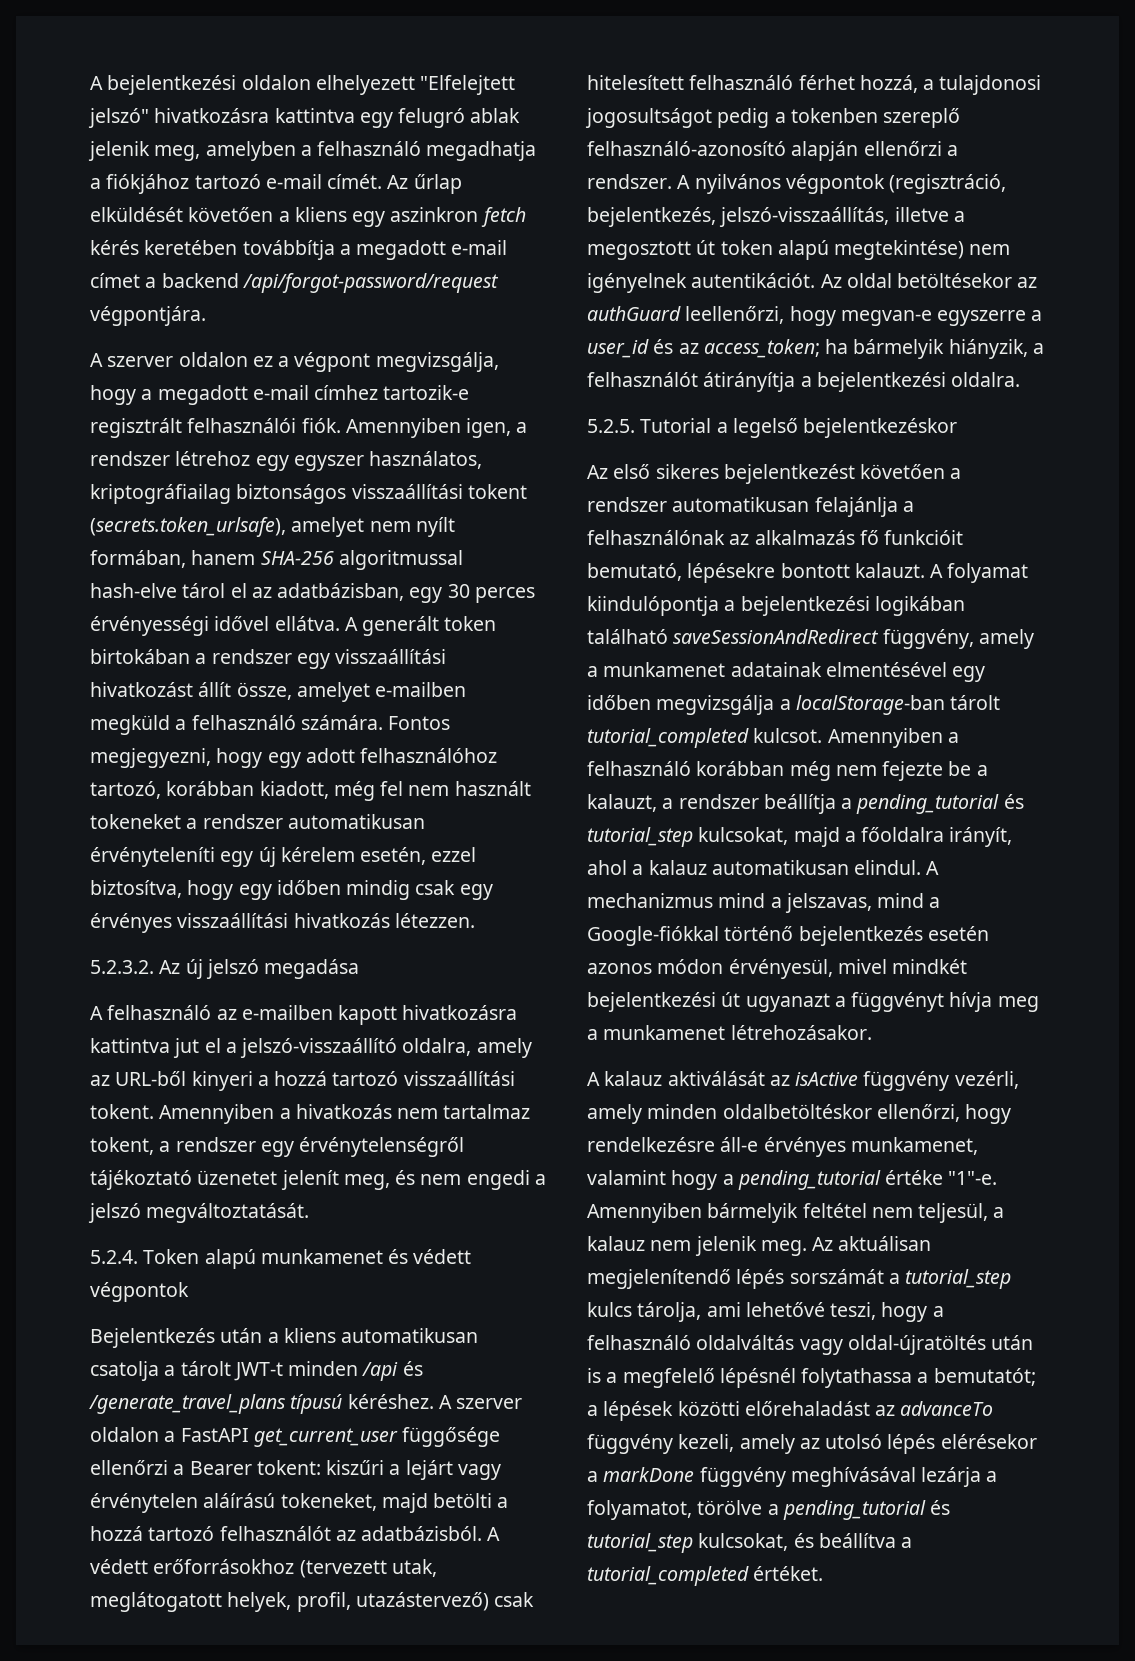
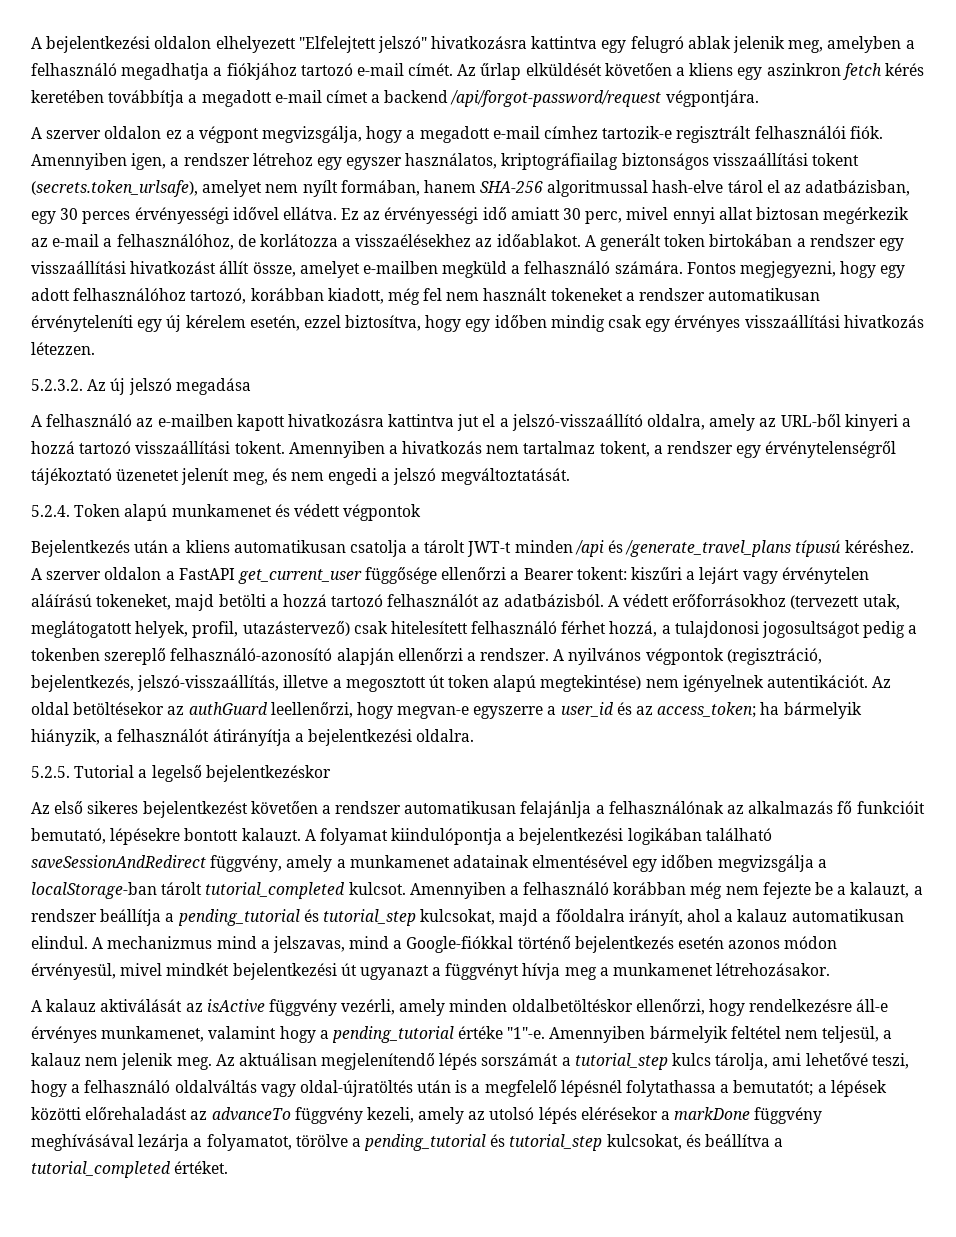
+ Ez az érvényességi idő amiatt 30 perc, mivel ennyi allat biztosan megérkezik az e-mail a felhasználóhoz, de korlátozza a visszaélésekhez az időablakot.

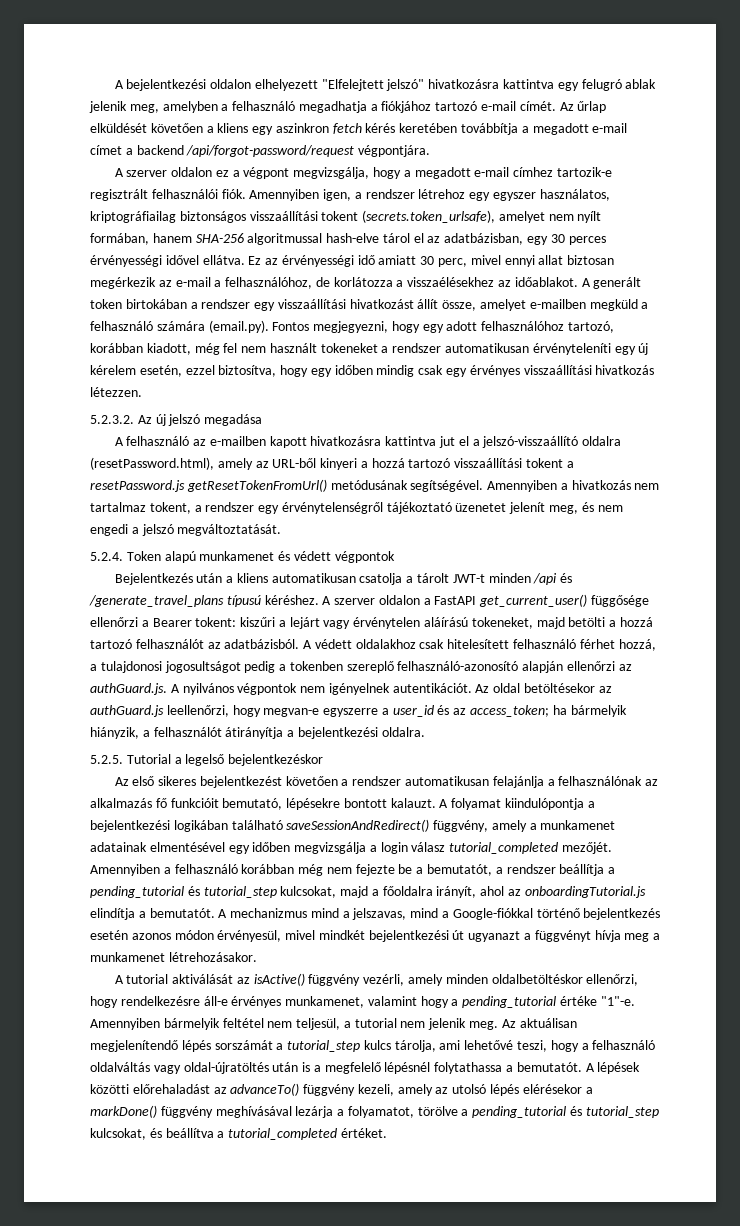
- A generált token birtokában a rendszer egy visszaállítási hivatkozást állít össze, amelyet e-mailben megküld a felhasználó számára. Fontos megjegyezni, hogy egy adott felhasználóhoz tartozó, korábban kiadott, még fel nem használt tokeneket a rendszer automatikusan érvényteleníti egy új kérelem esetén, ezzel biztosítva, hogy egy időben mindig csak egy érvényes visszaállítási hivatkozás létezzen.
+ A generált token birtokában a rendszer egy visszaállítási hivatkozást állít össze, amelyet e-mailben megküld a felhasználó számára (email.py). Fontos megjegyezni, hogy egy adott felhasználóhoz tartozó, korábban kiadott, még fel nem használt tokeneket a rendszer automatikusan érvényteleníti egy új kérelem esetén, ezzel biztosítva, hogy egy időben mindig csak egy érvényes visszaállítási hivatkozás létezzen.
- A felhasználó az e-mailben kapott hivatkozásra kattintva jut el a jelszó-visszaállító oldalra, amely az URL-ből kinyeri a hozzá tartozó visszaállítási tokent.
+ A felhasználó az e-mailben kapott hivatkozásra kattintva jut el a jelszó-visszaállító oldalra (resetPassword.html), amely az URL-ből kinyeri a hozzá tartozó visszaállítási tokent a resetPassword.js getResetTokenFromUrl() metódusának segítségével.
- A szerver oldalon a FastAPI get_current_user függősége ellenőrzi a Bearer tokent: kiszűri a lejárt vagy érvénytelen aláírású tokeneket, majd betölti a hozzá tartozó felhasználót az adatbázisból.
+ A szerver oldalon a FastAPI get_current_user() függősége ellenőrzi a Bearer tokent: kiszűri a lejárt vagy érvénytelen aláírású tokeneket, majd betölti a hozzá tartozó felhasználót az adatbázisból.
- A védett erőforrásokhoz (tervezett utak, meglátogatott helyek, profil, utazástervező) csak hitelesített felhasználó férhet hozzá, a tulajdonosi jogosultságot pedig a tokenben szereplő felhasználó-azonosító alapján ellenőrzi a rendszer. A nyilvános végpontok (regisztráció, bejelentkezés, jelszó-visszaállítás, illetve a megosztott út token alapú megtekintése) nem igényelnek autentikációt.
+ A védett oldalakhoz csak hitelesített felhasználó férhet hozzá, a tulajdonosi jogosultságot pedig a tokenben szereplő felhasználó-azonosító alapján ellenőrzi az authGuard.js. A nyilvános végpontok nem igényelnek autentikációt.
- Az oldal betöltésekor az authGuard leellenőrzi, hogy megvan-e egyszerre a user_id és az access_token; ha bármelyik hiányzik, a felhasználót átirányítja a bejelentkezési oldalra.
+ Az oldal betöltésekor az authGuard.js leellenőrzi, hogy megvan-e egyszerre a user_id és az access_token; ha bármelyik hiányzik, a felhasználót átirányítja a bejelentkezési oldalra.
- A folyamat kiindulópontja a bejelentkezési logikában található saveSessionAndRedirect függvény, amely a munkamenet adatainak elmentésével egy időben megvizsgálja a localStorage-ban tárolt tutorial_completed kulcsot.
+ A folyamat kiindulópontja a bejelentkezési logikában található saveSessionAndRedirect() függvény, amely a munkamenet adatainak elmentésével egy időben megvizsgálja a login válasz tutorial_completed mezőjét.
- Amennyiben a felhasználó korábban még nem fejezte be a kalauzt, a rendszer beállítja a pending_tutorial és tutorial_step kulcsokat, majd a főoldalra irányít, ahol a kalauz automatikusan elindul.
+ Amennyiben a felhasználó korábban még nem fejezte be a bemutatót, a rendszer beállítja a pending_tutorial és tutorial_step kulcsokat, majd a főoldalra irányít, ahol az onboardingTutorial.js elindítja a bemutatót.
- A kalauz aktiválását az isActive függvény vezérli, amely minden oldalbetöltéskor ellenőrzi, hogy rendelkezésre áll-e érvényes munkamenet, valamint hogy a pending_tutorial értéke "1"-e.
+ A tutorial aktiválását az isActive() függvény vezérli, amely minden oldalbetöltéskor ellenőrzi, hogy rendelkezésre áll-e érvényes munkamenet, valamint hogy a pending_tutorial értéke "1"-e.
- Amennyiben bármelyik feltétel nem teljesül, a kalauz nem jelenik meg.
+ Amennyiben bármelyik feltétel nem teljesül, a tutorial nem jelenik meg.
- Az aktuálisan megjelenítendő lépés sorszámát a tutorial_step kulcs tárolja, ami lehetővé teszi, hogy a felhasználó oldalváltás vagy oldal-újratöltés után is a megfelelő lépésnél folytathassa a bemutatót; a lépések közötti előrehaladást az advanceTo függvény kezeli, amely az utolsó lépés elérésekor a markDone függvény meghívásával lezárja a folyamatot, törölve a pending_tutorial és tutorial_step kulcsokat, és beállítva a tutorial_completed értéket.
+ Az aktuálisan megjelenítendő lépés sorszámát a tutorial_step kulcs tárolja, ami lehetővé teszi, hogy a felhasználó oldalváltás vagy oldal-újratöltés után is a megfelelő lépésnél folytathassa a bemutatót. A lépések közötti előrehaladást az advanceTo() függvény kezeli, amely az utolsó lépés elérésekor a markDone() függvény meghívásával lezárja a folyamatot, törölve a pending_tutorial és tutorial_step kulcsokat, és beállítva a tutorial_completed értéket.

